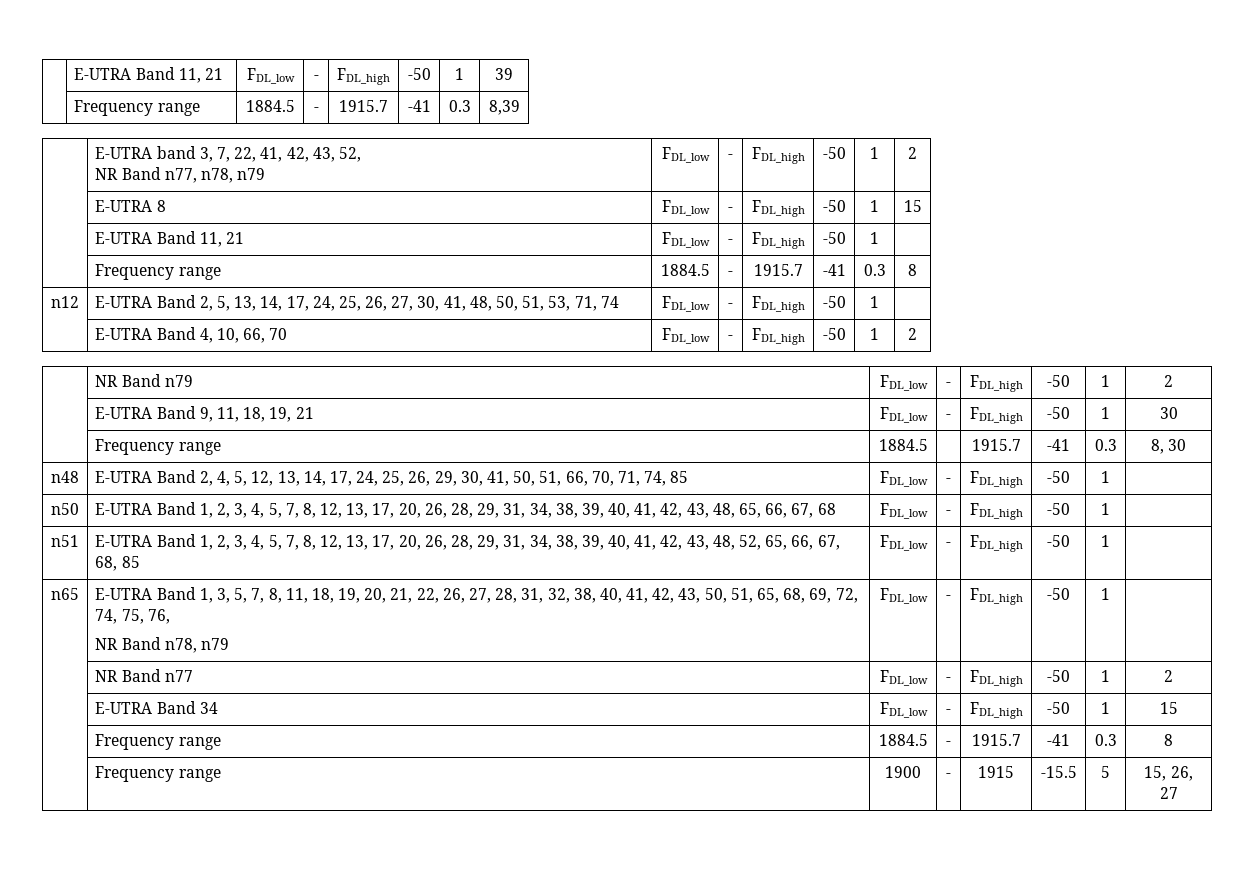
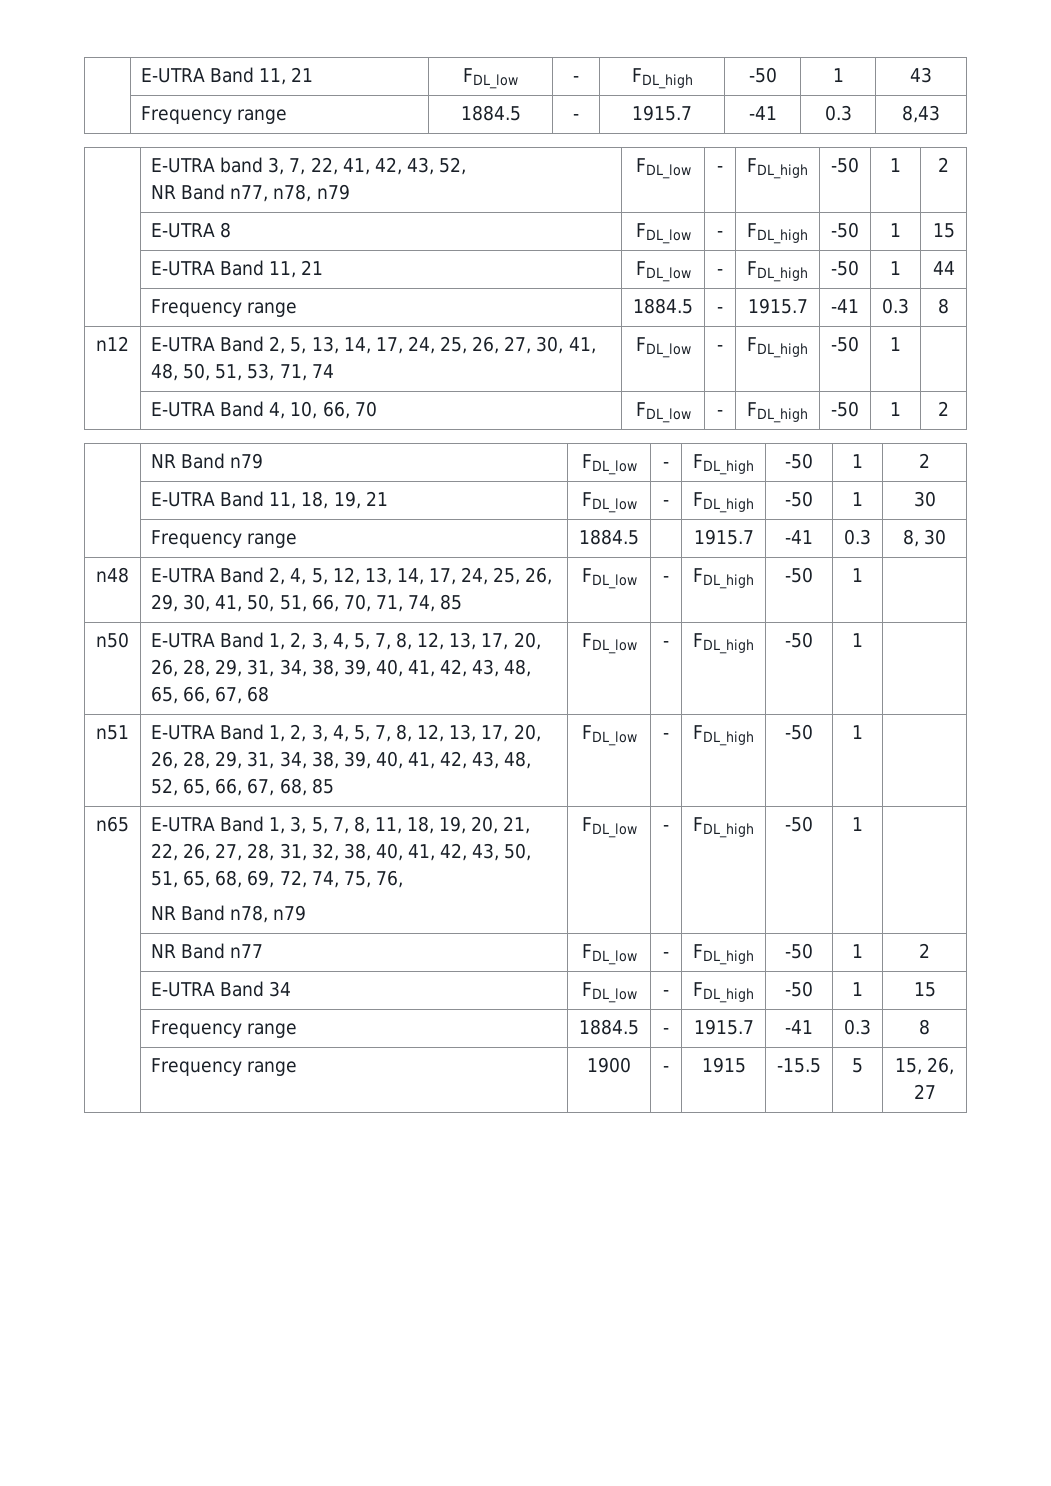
- | E-UTRA Band 11, 21 | FDL_low | - | FDL_high | -50 | 1 | 39
- | Frequency range | 1884.5 | - | 1915.7 | -41 | 0.3 | 8,39
+ | E-UTRA Band 11, 21 | FDL_low | - | FDL_high | -50 | 1 | 43
+ | Frequency range | 1884.5 | - | 1915.7 | -41 | 0.3 | 8,43
  | E-UTRA 8 | FDL_low | - | FDL_high | -50 | 1 | 15
- | E-UTRA Band 11, 21 | FDL_low | - | FDL_high | -50 | 1 |
+ | E-UTRA Band 11, 21 | FDL_low | - | FDL_high | -50 | 1 | 44
- | E-UTRA Band 9, 11, 18, 19, 21 | FDL_low | - | FDL_high | -50 | 1 | 30
+ | E-UTRA Band 11, 18, 19, 21 | FDL_low | - | FDL_high | -50 | 1 | 30

